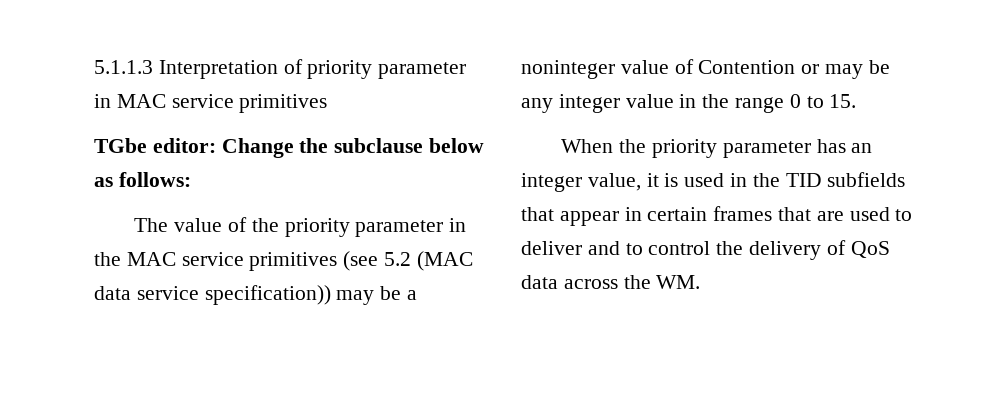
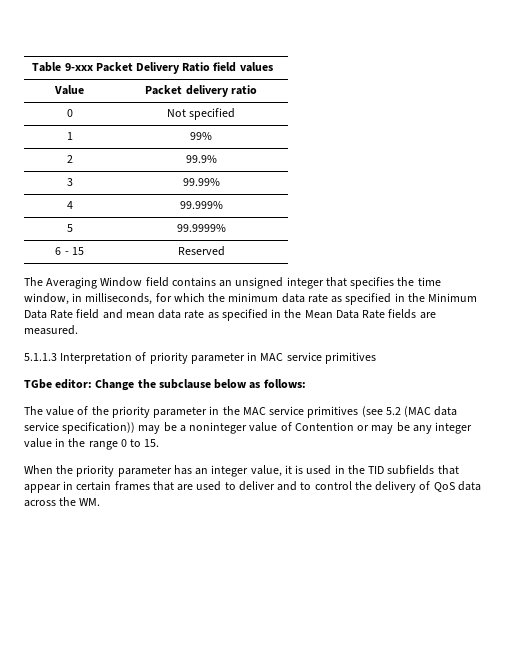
+ Table 9-xxx Packet Delivery Ratio field values
+ Value | Packet delivery ratio
+ 0 | Not specified
+ 1 | 99%
+ 2 | 99.9%
+ 3 | 99.99%
+ 4 | 99.999%
+ 5 | 99.9999%
+ 6 - 15 | Reserved
+ The Averaging Window field contains an unsigned integer that specifies the time window, in milliseconds, for which the minimum data rate as specified in the Minimum Data Rate field and mean data rate as specified in the Mean Data Rate fields are measured.

